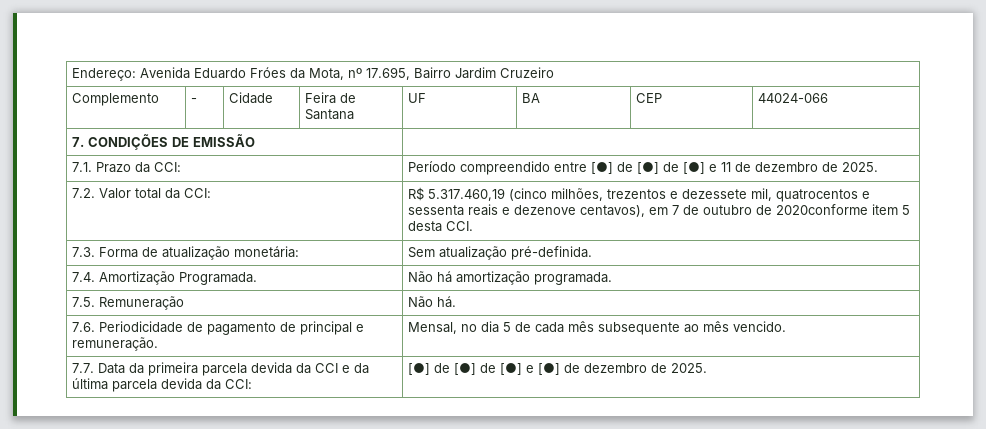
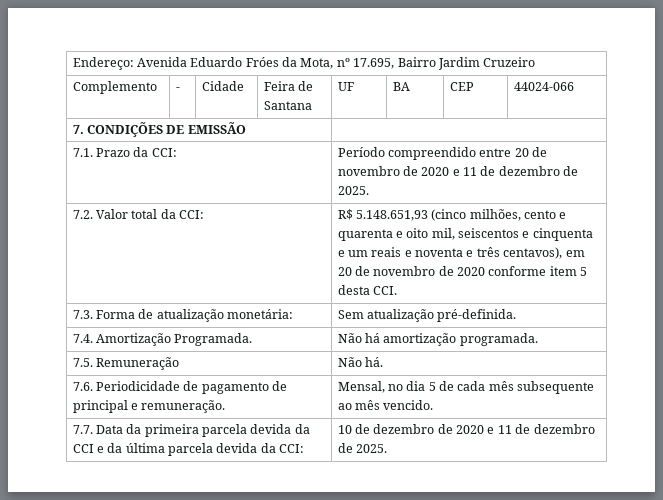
- 7.1. Prazo da CCI: | Período compreendido entre [●] de [●] de [●] e 11 de dezembro de 2025.
+ 7.1. Prazo da CCI: | Período compreendido entre 20 de novembro de 2020 e 11 de dezembro de 2025.
- 7.2. Valor total da CCI: | R$ 5.317.460,19 (cinco milhões, trezentos e dezessete mil, quatrocentos e sessenta reais e dezenove centavos), em 7 de outubro de 2020conforme item 5 desta CCI.
+ 7.2. Valor total da CCI: | R$ 5.148.651,93 (cinco milhões, cento e quarenta e oito mil, seiscentos e cinquenta e um reais e noventa e três centavos), em 20 de novembro de 2020 conforme item 5 desta CCI.
- 7.7. Data da primeira parcela devida da CCI e da última parcela devida da CCI: | [●] de [●] de [●] e [●] de dezembro de 2025.
+ 7.7. Data da primeira parcela devida da CCI e da última parcela devida da CCI: | 10 de dezembro de 2020 e 11 de dezembro de 2025.

